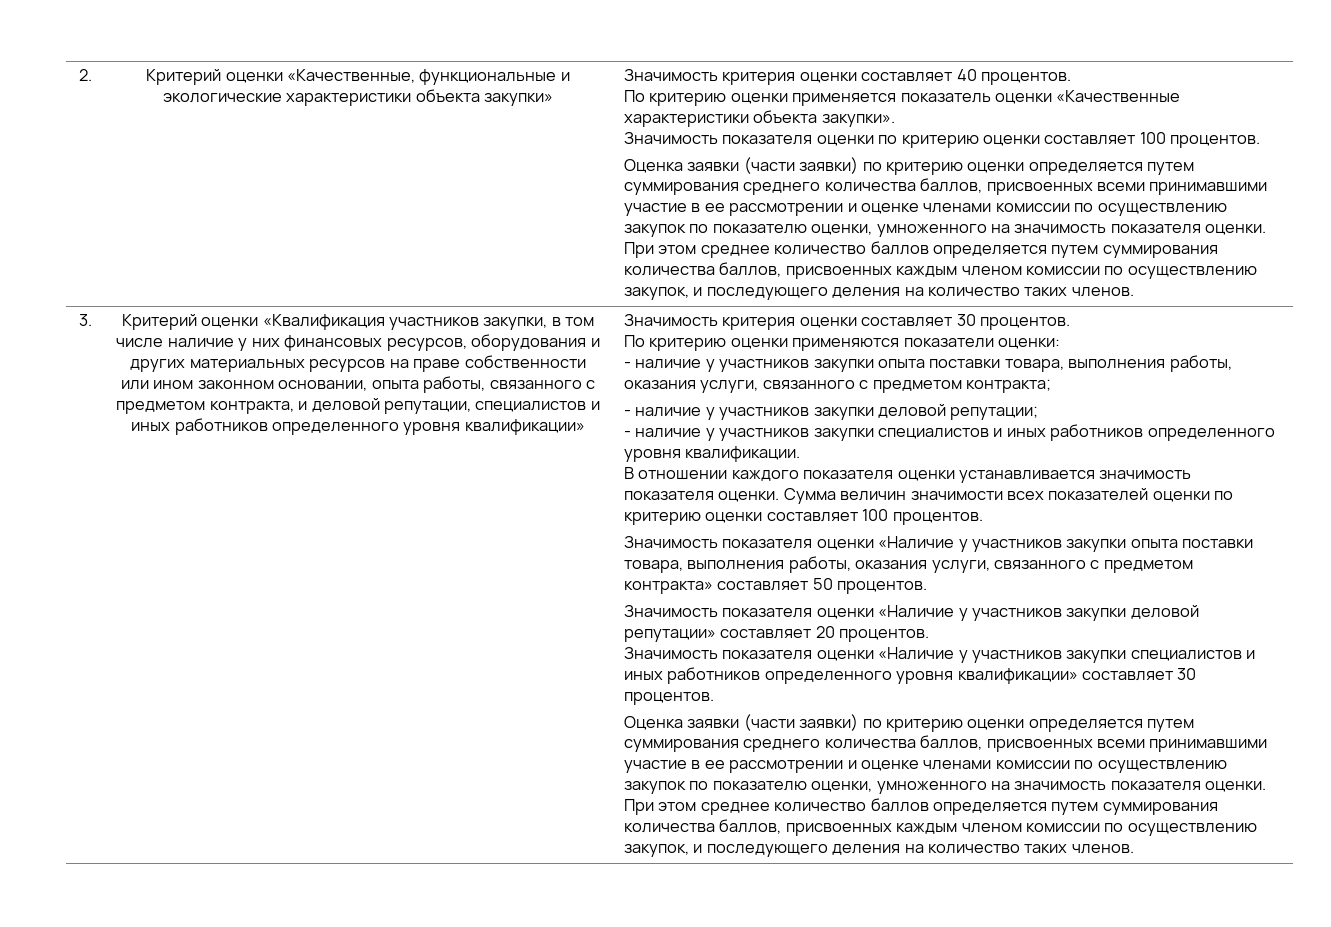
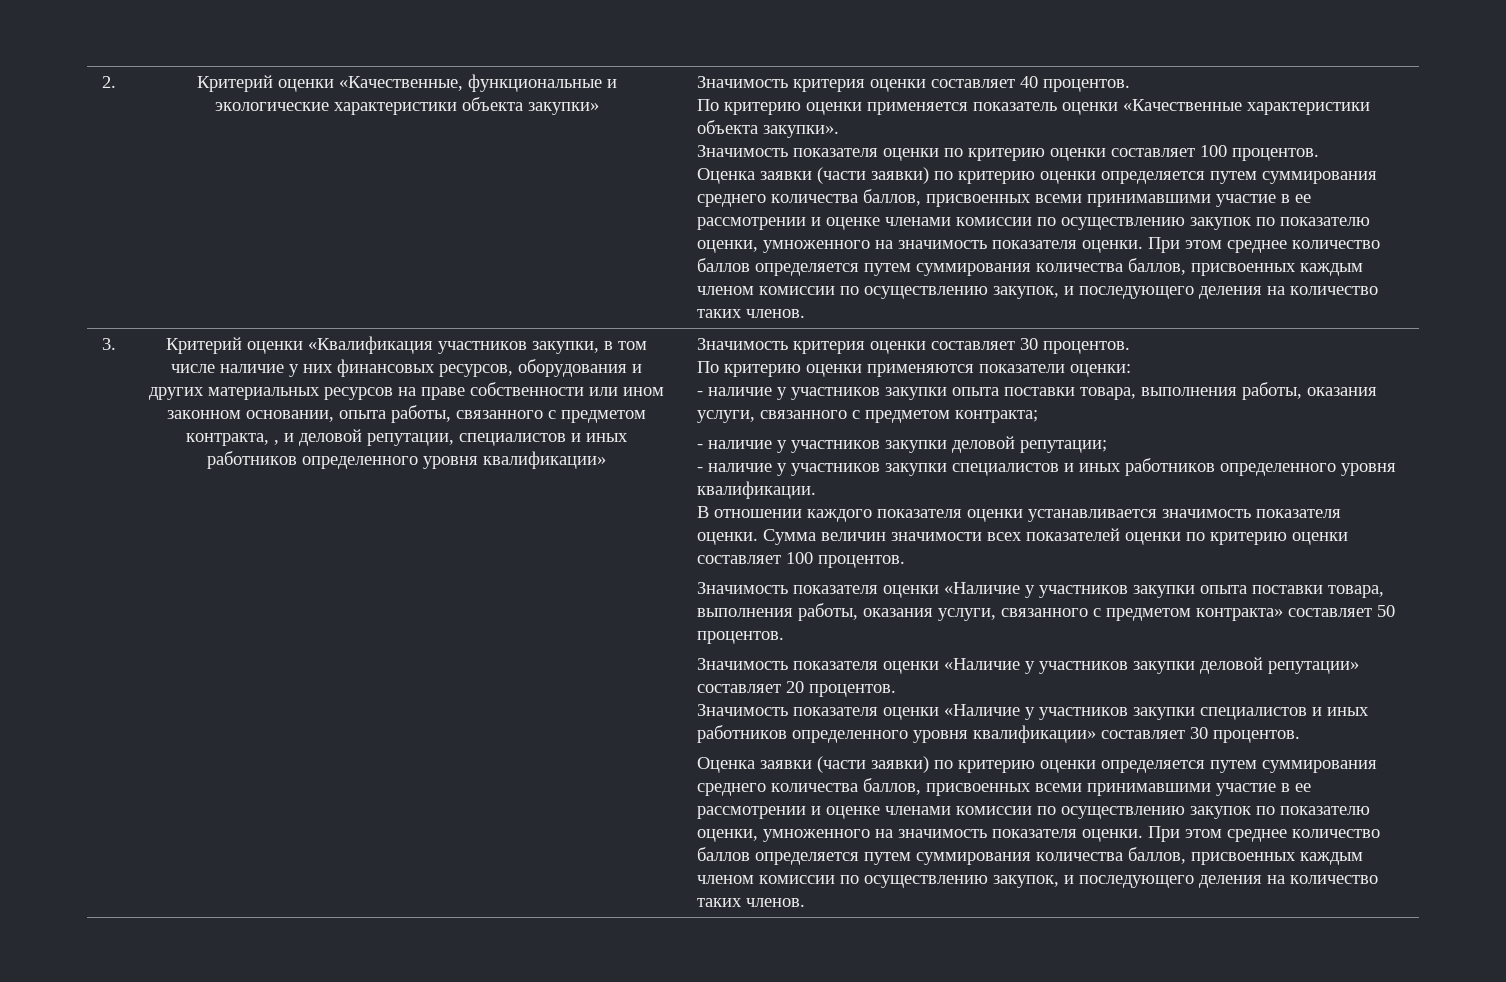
- Критерий оценки «Квалификация участников закупки, в том числе наличие у них финансовых ресурсов, оборудования и других материальных ресурсов на праве собственности или ином законном основании, опыта работы, связанного с предметом контракта, и деловой репутации, специалистов и иных работников определенного уровня квалификации»
+ Критерий оценки «Квалификация участников закупки, в том числе наличие у них финансовых ресурсов, оборудования и других материальных ресурсов на праве собственности или ином законном основании, опыта работы, связанного с предметом контракта, , и деловой репутации, специалистов и иных работников определенного уровня квалификации»

